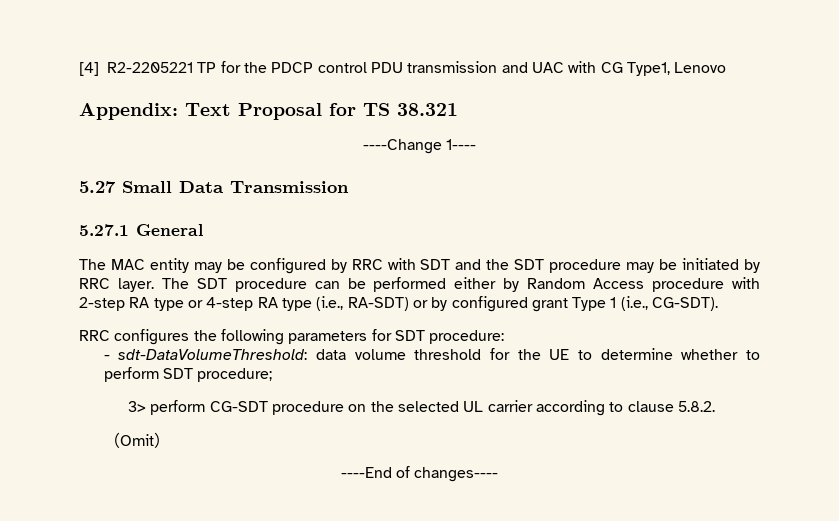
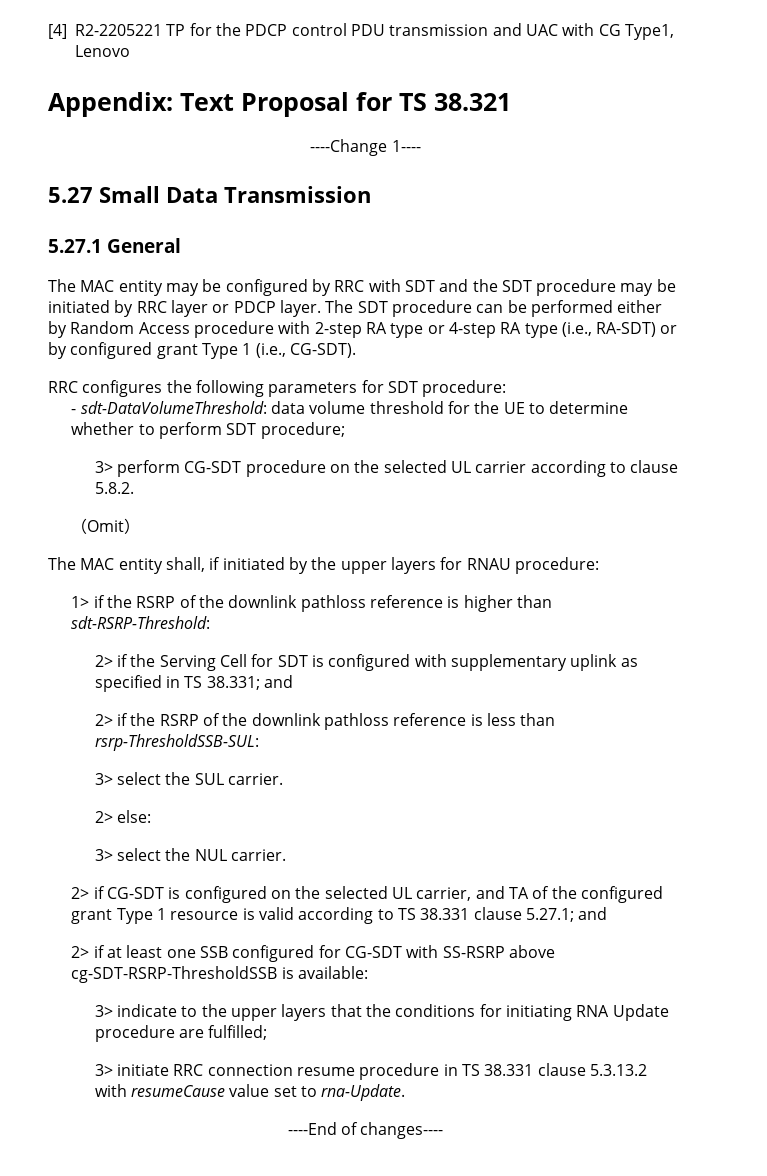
- The MAC entity may be configured by RRC with SDT and the SDT procedure may be initiated by RRC layer.
+ The MAC entity may be configured by RRC with SDT and the SDT procedure may be initiated by RRC layer or PDCP layer.
+ The MAC entity shall, if initiated by the upper layers for RNAU procedure:
+ 1> if the RSRP of the downlink pathloss reference is higher than sdt-RSRP-Threshold:
+ 2> if the Serving Cell for SDT is configured with supplementary uplink as specified in TS 38.331; and
+ 2> if the RSRP of the downlink pathloss reference is less than rsrp-ThresholdSSB-SUL:
+ 3> select the SUL carrier.
+ 2> else:
+ 3> select the NUL carrier.
+ 2> if CG-SDT is configured on the selected UL carrier, and TA of the configured grant Type 1 resource is valid according to TS 38.331 clause 5.27.1; and
+ 2> if at least one SSB configured for CG-SDT with SS-RSRP above cg-SDT-RSRP-ThresholdSSB is available:
+ 3> indicate to the upper layers that the conditions for initiating RNA Update procedure are fulfilled;
+ 3> initiate RRC connection resume procedure in TS 38.331 clause 5.3.13.2 with resumeCause value set to rna-Update.

